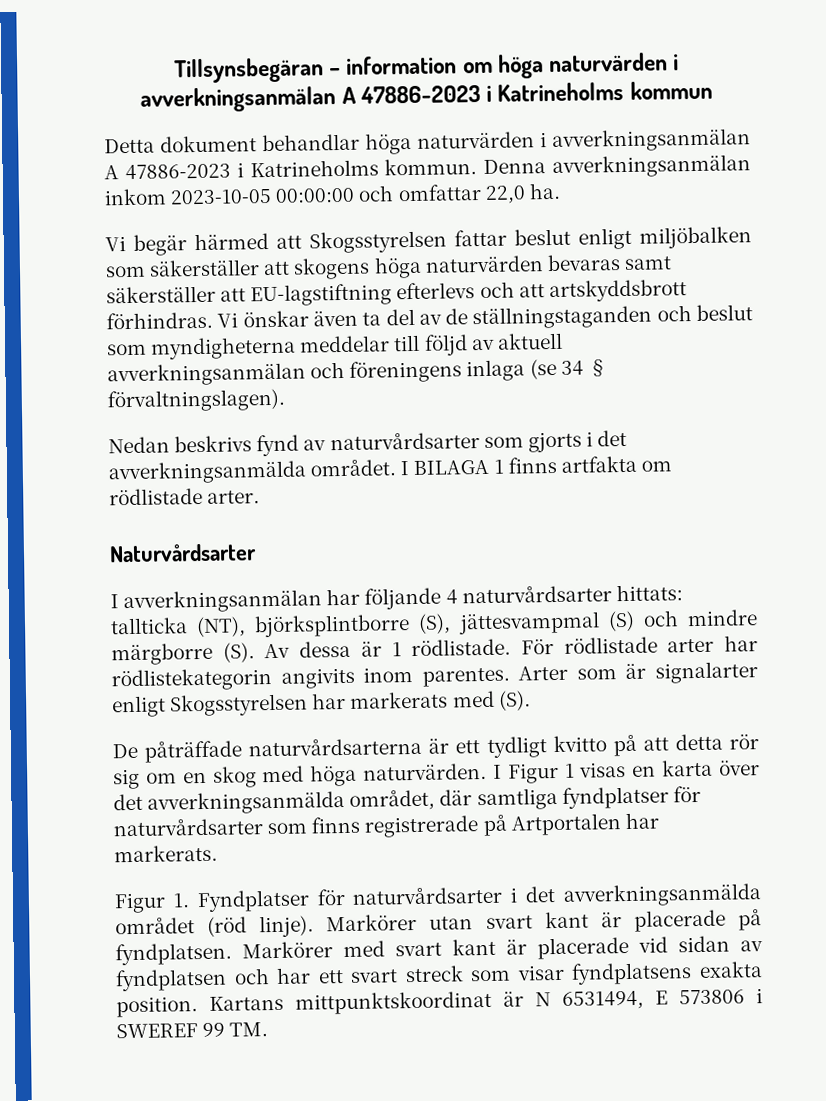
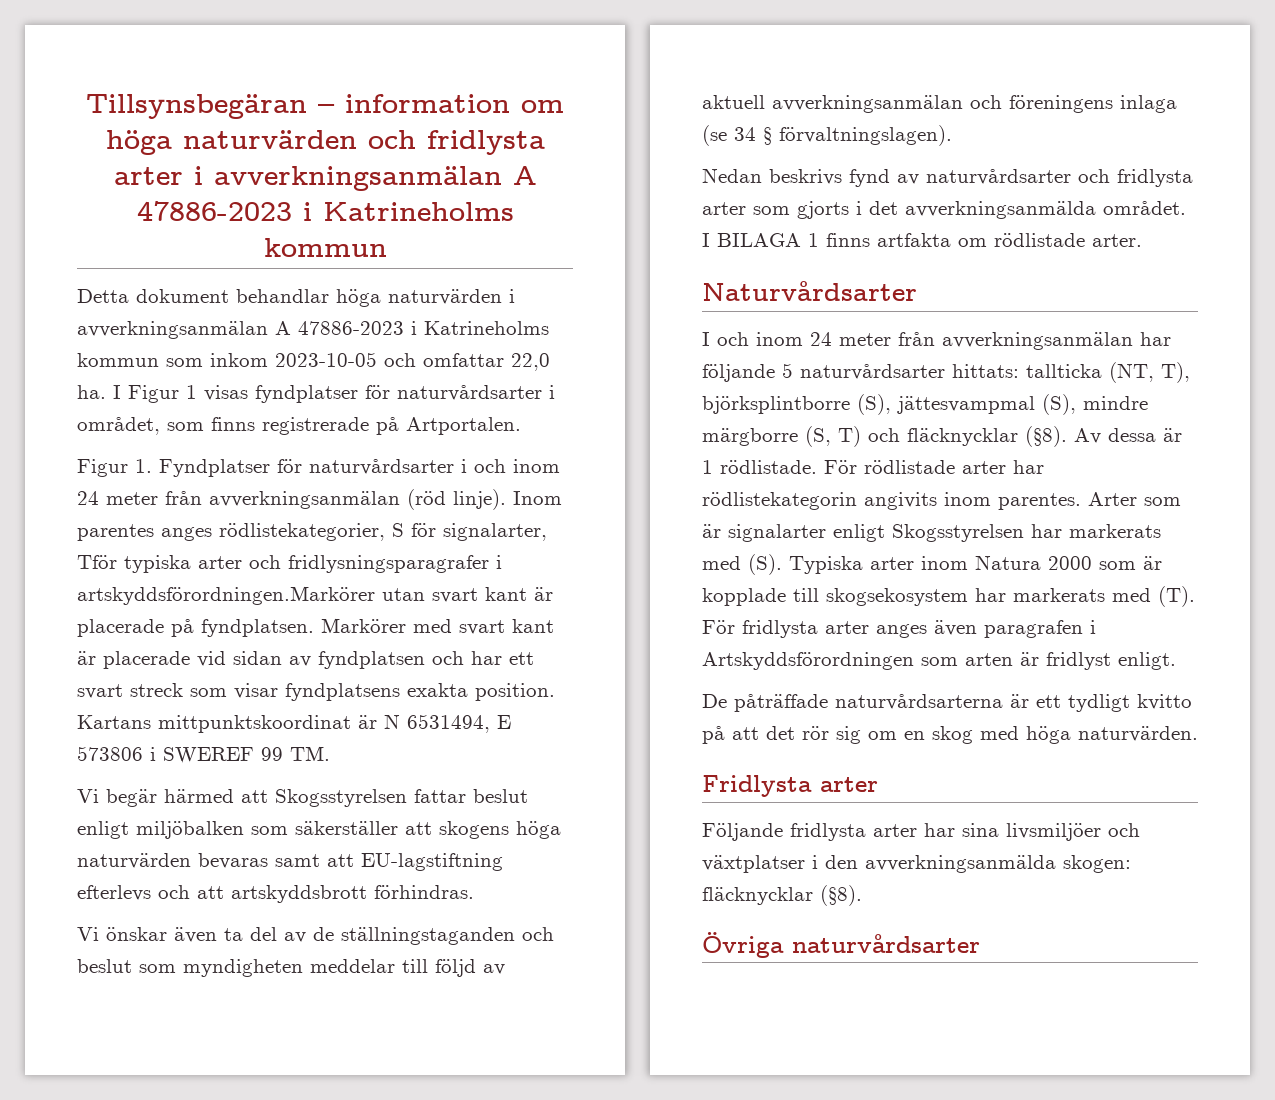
- Tillsynsbegäran – information om höga naturvärden i avverkningsanmälan A 47886-2023 i Katrineholms kommun
+ Tillsynsbegäran – information om höga naturvärden och fridlysta arter i avverkningsanmälan A 47886-2023 i Katrineholms kommun
- Detta dokument behandlar höga naturvärden i avverkningsanmälan A 47886-2023 i Katrineholms kommun. Denna avverkningsanmälan inkom 2023-10-05 00:00:00 och omfattar 22,0 ha.
- Vi begär härmed att Skogsstyrelsen fattar beslut enligt miljöbalken som säkerställer att skogens höga naturvärden bevaras samt säkerställer att EU-lagstiftning efterlevs och att artskyddsbrott förhindras. Vi önskar även ta del av de ställningstaganden och beslut som myndigheterna meddelar till följd av aktuell avverkningsanmälan och föreningens inlaga (se 34 § förvaltningslagen).
- Nedan beskrivs fynd av naturvårdsarter som gjorts i det avverkningsanmälda området. I BILAGA 1 finns artfakta om rödlistade arter.
- Naturvårdsarter
- I avverkningsanmälan har följande 4 naturvårdsarter hittats: tallticka (NT), björksplintborre (S), jättesvampmal (S) och mindre märgborre (S). Av dessa är 1 rödlistade. För rödlistade arter har rödlistekategorin angivits inom parentes. Arter som är signalarter enligt Skogsstyrelsen har markerats med (S).
- De påträffade naturvårdsarterna är ett tydligt kvitto på att detta rör sig om en skog med höga naturvärden. I Figur 1 visas en karta över det avverkningsanmälda området, där samtliga fyndplatser för naturvårdsarter som finns registrerade på Artportalen har markerats.
+ Detta dokument behandlar höga naturvärden i avverkningsanmälan A 47886-2023 i Katrineholms kommun som inkom 2023-10-05 och omfattar 22,0 ha. I Figur 1 visas fyndplatser för naturvårdsarter i området, som finns registrerade på Artportalen.
- Figur 1. Fyndplatser för naturvårdsarter i det avverkningsanmälda området (röd linje). Markörer utan svart kant är placerade på fyndplatsen.
+ Figur 1. Fyndplatser för naturvårdsarter i och inom 24 meter från avverkningsanmälan (röd linje). Inom parentes anges rödlistekategorier, S för signalarter, Tför typiska arter och fridlysningsparagrafer i artskyddsförordningen.Markörer utan svart kant är placerade på fyndplatsen.
+ Vi begär härmed att Skogsstyrelsen fattar beslut enligt miljöbalken som säkerställer att skogens höga naturvärden bevaras samt att EU-lagstiftning efterlevs och att artskyddsbrott förhindras.
+ Vi önskar även ta del av de ställningstaganden och beslut som myndigheten meddelar till följd av aktuell avverkningsanmälan och föreningens inlaga (se 34 § förvaltningslagen).
+ Nedan beskrivs fynd av naturvårdsarter och fridlysta arter som gjorts i det avverkningsanmälda området. I BILAGA 1 finns artfakta om rödlistade arter.
+ Naturvårdsarter
+ I och inom 24 meter från avverkningsanmälan har följande 5 naturvårdsarter hittats: tallticka (NT, T), björksplintborre (S), jättesvampmal (S), mindre märgborre (S, T) och fläcknycklar (§8). Av dessa är 1 rödlistade. För rödlistade arter har rödlistekategorin angivits inom parentes. Arter som är signalarter enligt Skogsstyrelsen har markerats med (S). Typiska arter inom Natura 2000 som är kopplade till skogsekosystem har markerats med (T). För fridlysta arter anges även paragrafen i Artskyddsförordningen som arten är fridlyst enligt.
+ De påträffade naturvårdsarterna är ett tydligt kvitto på att det rör sig om en skog med höga naturvärden.
+ Fridlysta arter
+ Följande fridlysta arter har sina livsmiljöer och växtplatser i den avverkningsanmälda skogen: fläcknycklar (§8).
+ Övriga naturvårdsarter

